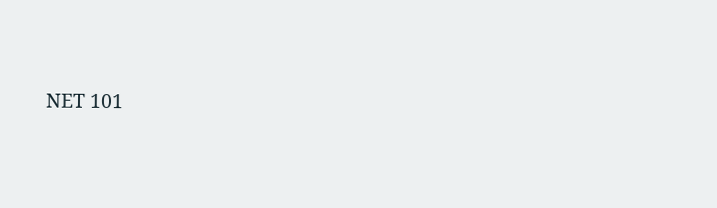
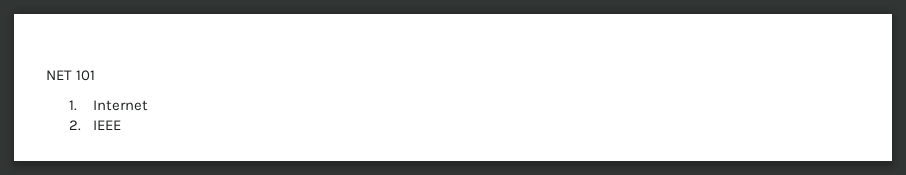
+ 1. Internet
+ 2. IEEE

